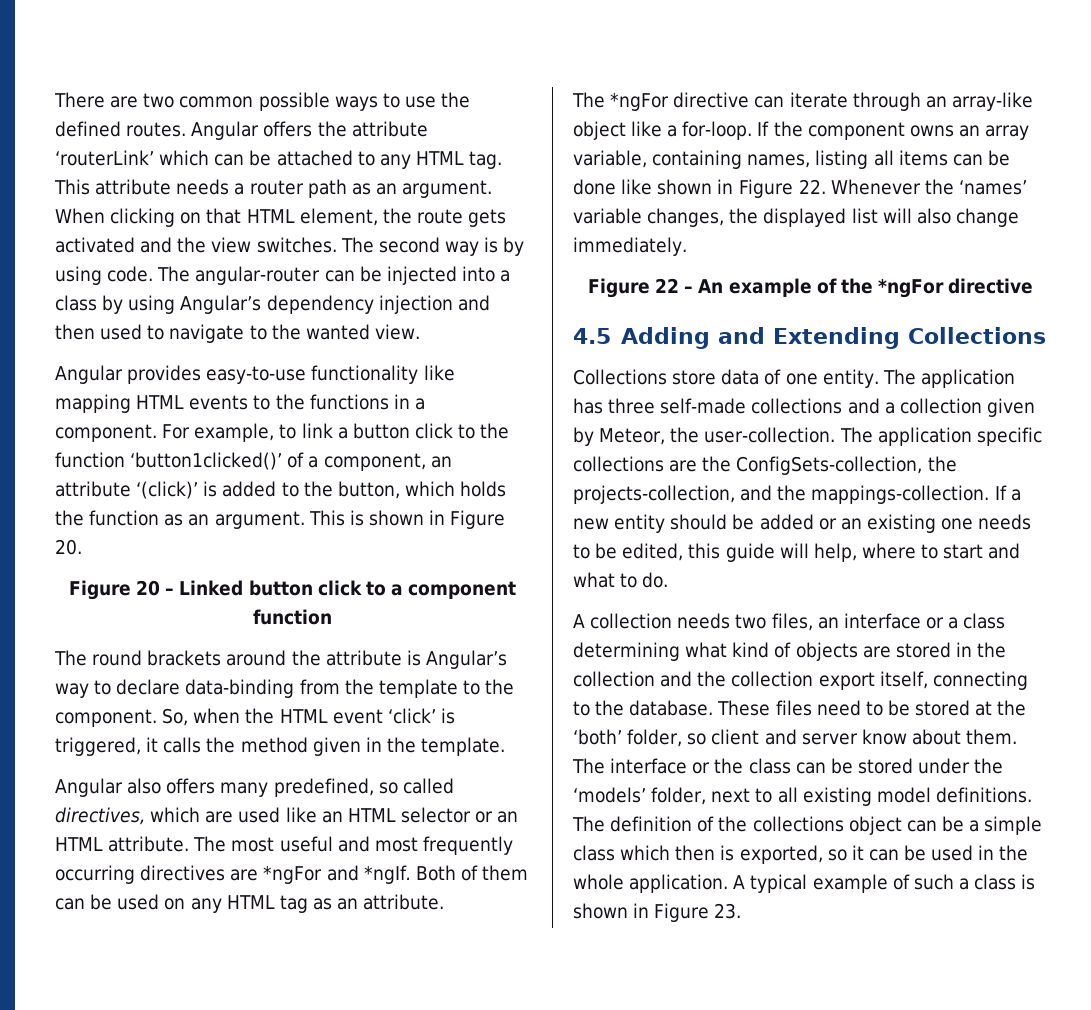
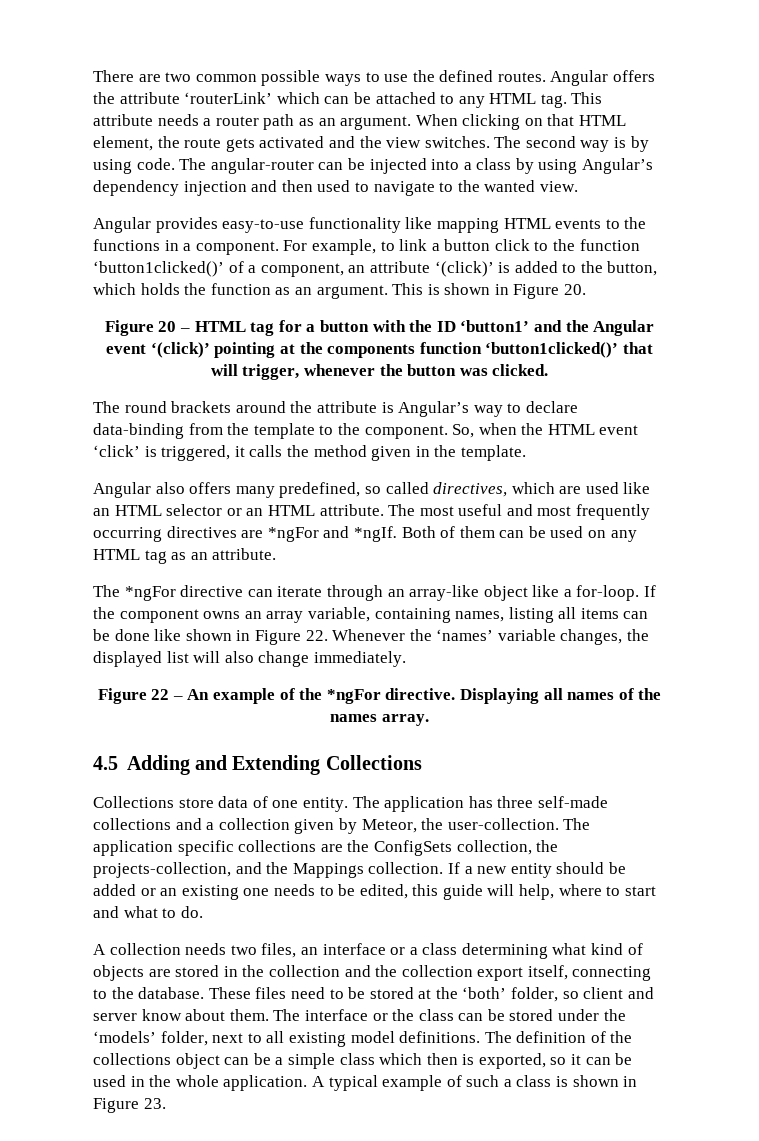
- Figure 20 – Linked button click to a component function
+ Figure 20 – HTML tag for a button with the ID ‘button1’ and the Angular event ‘(click)’ pointing at the components function ‘button1clicked()’ that will trigger, whenever the button was clicked.
- Figure 22 – An example of the *ngFor directive
+ Figure 22 – An example of the *ngFor directive. Displaying all names of the names array.
- The application specific collections are the ConfigSets-collection, the projects-collection, and the mappings-collection.
+ The application specific collections are the ConfigSets collection, the projects-collection, and the Mappings collection.

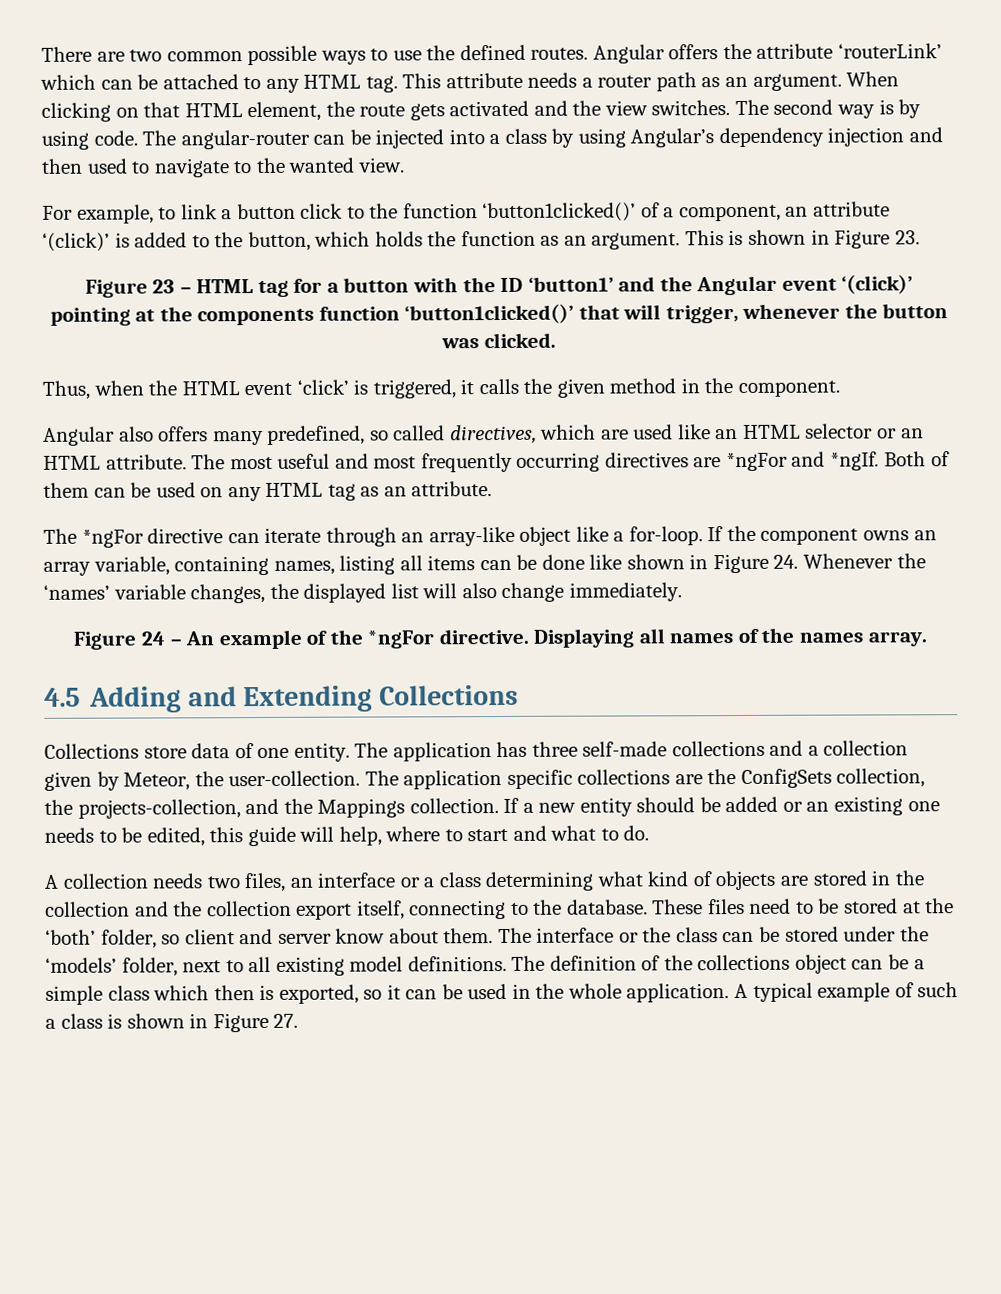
- Angular provides easy-to-use functionality like mapping HTML events to the functions in a component.
- This is shown in Figure 20.
- Figure 20 – HTML tag for a button with the ID ‘button1’ and the Angular event ‘(click)’ pointing at the components function ‘button1clicked()’ that will trigger, whenever the button was clicked.
+ This is shown in Figure 23.
+ Figure 23 – HTML tag for a button with the ID ‘button1’ and the Angular event ‘(click)’ pointing at the components function ‘button1clicked()’ that will trigger, whenever the button was clicked.
- The round brackets around the attribute is Angular’s way to declare data-binding from the template to the component. So, when the HTML event ‘click’ is triggered, it calls the method given in the template.
+ Thus, when the HTML event ‘click’ is triggered, it calls the given method in the component.
- If the component owns an array variable, containing names, listing all items can be done like shown in Figure 22. Whenever the ‘names’ variable changes, the displayed list will also change immediately.
+ If the component owns an array variable, containing names, listing all items can be done like shown in Figure 24. Whenever the ‘names’ variable changes, the displayed list will also change immediately.
- Figure 22 – An example of the *ngFor directive.
+ Figure 24 – An example of the *ngFor directive.
- A typical example of such a class is shown in Figure 23.
+ A typical example of such a class is shown in Figure 27.

